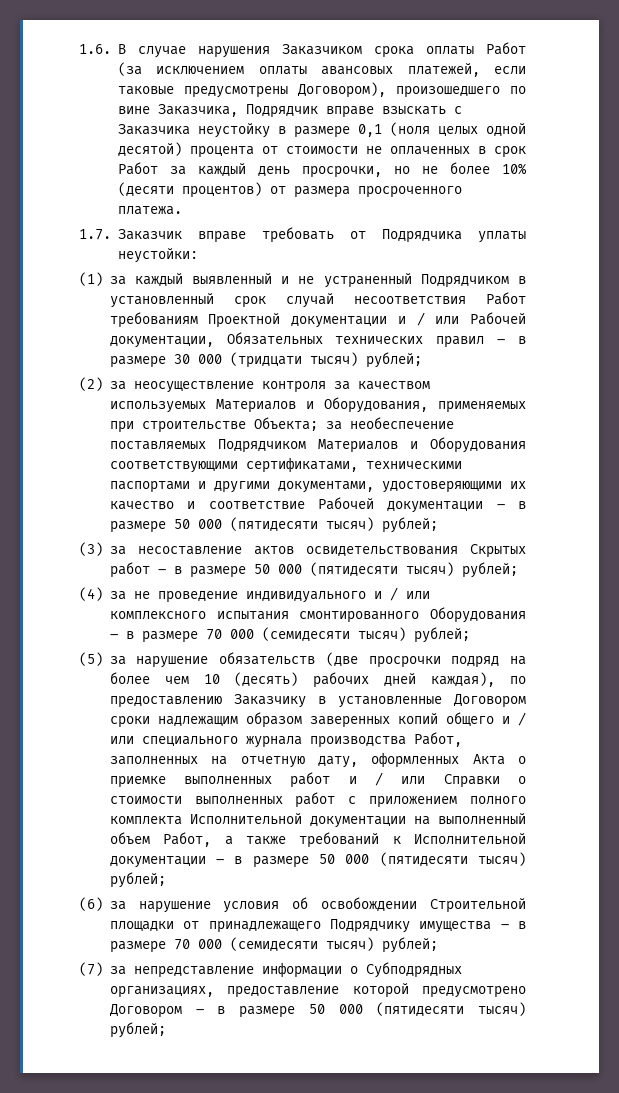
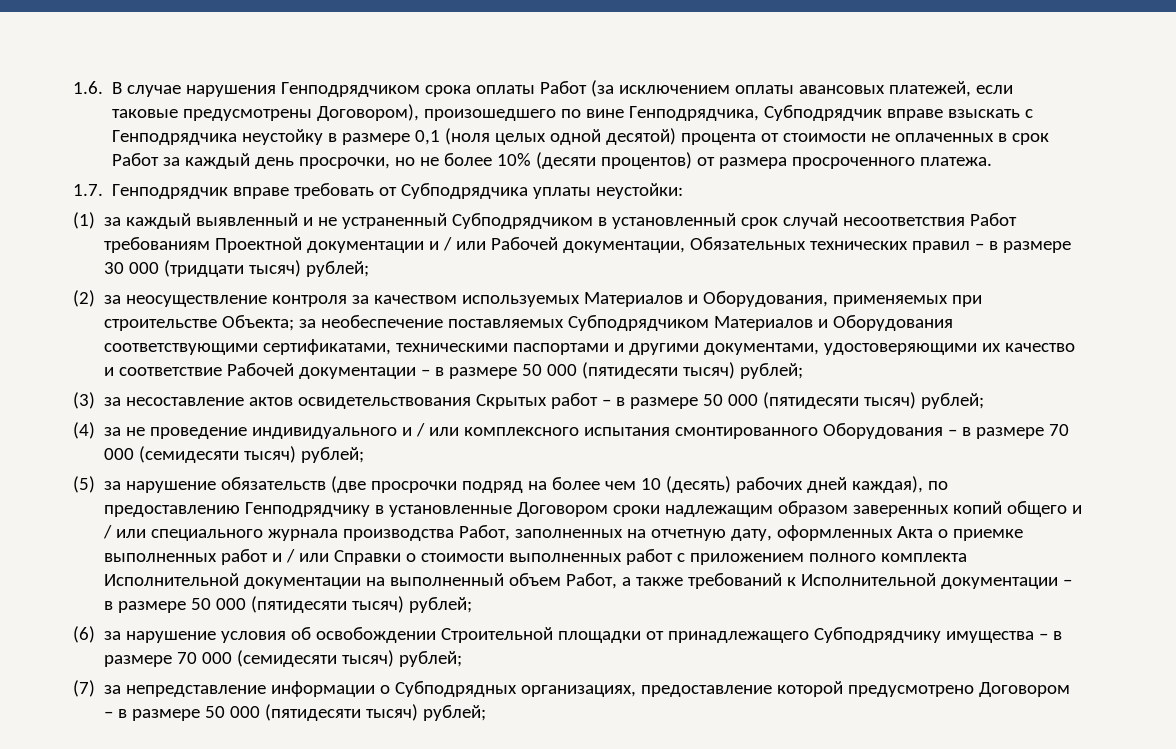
- 1.6. В случае нарушения Заказчиком срока оплаты Работ (за исключением оплаты авансовых платежей, если таковые предусмотрены Договором), произошедшего по вине Заказчика, Подрядчик вправе взыскать с Заказчика неустойку в размере 0,1 (ноля целых одной десятой) процента от стоимости не оплаченных в срок Работ за каждый день просрочки, но не более 10% (десяти процентов) от размера просроченного платежа.
+ 1.6. В случае нарушения Генподрядчиком срока оплаты Работ (за исключением оплаты авансовых платежей, если таковые предусмотрены Договором), произошедшего по вине Генподрядчика, Субподрядчик вправе взыскать с Генподрядчика неустойку в размере 0,1 (ноля целых одной десятой) процента от стоимости не оплаченных в срок Работ за каждый день просрочки, но не более 10% (десяти процентов) от размера просроченного платежа.
- 1.7. Заказчик вправе требовать от Подрядчика уплаты неустойки:
+ 1.7. Генподрядчик вправе требовать от Субподрядчика уплаты неустойки:
- (1) за каждый выявленный и не устраненный Подрядчиком в установленный срок случай несоответствия Работ требованиям Проектной документации и / или Рабочей документации, Обязательных технических правил – в размере 30 000 (тридцати тысяч) рублей;
+ (1) за каждый выявленный и не устраненный Субподрядчиком в установленный срок случай несоответствия Работ требованиям Проектной документации и / или Рабочей документации, Обязательных технических правил – в размере 30 000 (тридцати тысяч) рублей;
- (2) за неосуществление контроля за качеством используемых Материалов и Оборудования, применяемых при строительстве Объекта; за необеспечение поставляемых Подрядчиком Материалов и Оборудования соответствующими сертификатами, техническими паспортами и другими документами, удостоверяющими их качество и соответствие Рабочей документации – в размере 50 000 (пятидесяти тысяч) рублей;
+ (2) за неосуществление контроля за качеством используемых Материалов и Оборудования, применяемых при строительстве Объекта; за необеспечение поставляемых Субподрядчиком Материалов и Оборудования соответствующими сертификатами, техническими паспортами и другими документами, удостоверяющими их качество и соответствие Рабочей документации – в размере 50 000 (пятидесяти тысяч) рублей;
- (5) за нарушение обязательств (две просрочки подряд на более чем 10 (десять) рабочих дней каждая), по предоставлению Заказчику в установленные Договором сроки надлежащим образом заверенных копий общего и / или специального журнала производства Работ, заполненных на отчетную дату, оформленных Акта о приемке выполненных работ и / или Справки о стоимости выполненных работ с приложением полного комплекта Исполнительной документации на выполненный объем Работ, а также требований к Исполнительной документации – в размере 50 000 (пятидесяти тысяч) рублей;
+ (5) за нарушение обязательств (две просрочки подряд на более чем 10 (десять) рабочих дней каждая), по предоставлению Генподрядчику в установленные Договором сроки надлежащим образом заверенных копий общего и / или специального журнала производства Работ, заполненных на отчетную дату, оформленных Акта о приемке выполненных работ и / или Справки о стоимости выполненных работ с приложением полного комплекта Исполнительной документации на выполненный объем Работ, а также требований к Исполнительной документации – в размере 50 000 (пятидесяти тысяч) рублей;
- (6) за нарушение условия об освобождении Строительной площадки от принадлежащего Подрядчику имущества – в размере 70 000 (семидесяти тысяч) рублей;
+ (6) за нарушение условия об освобождении Строительной площадки от принадлежащего Субподрядчику имущества – в размере 70 000 (семидесяти тысяч) рублей;

